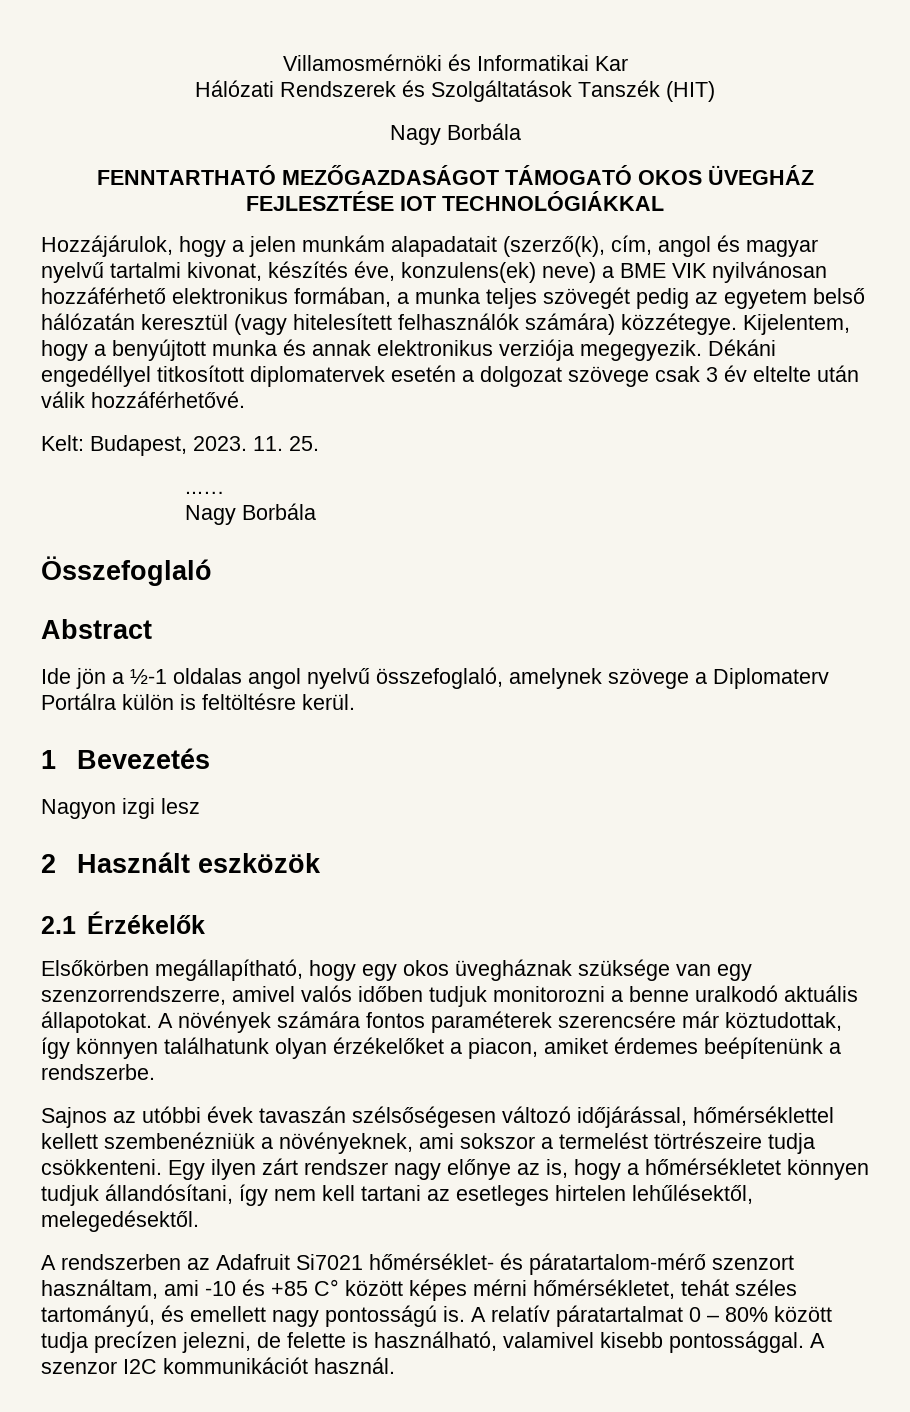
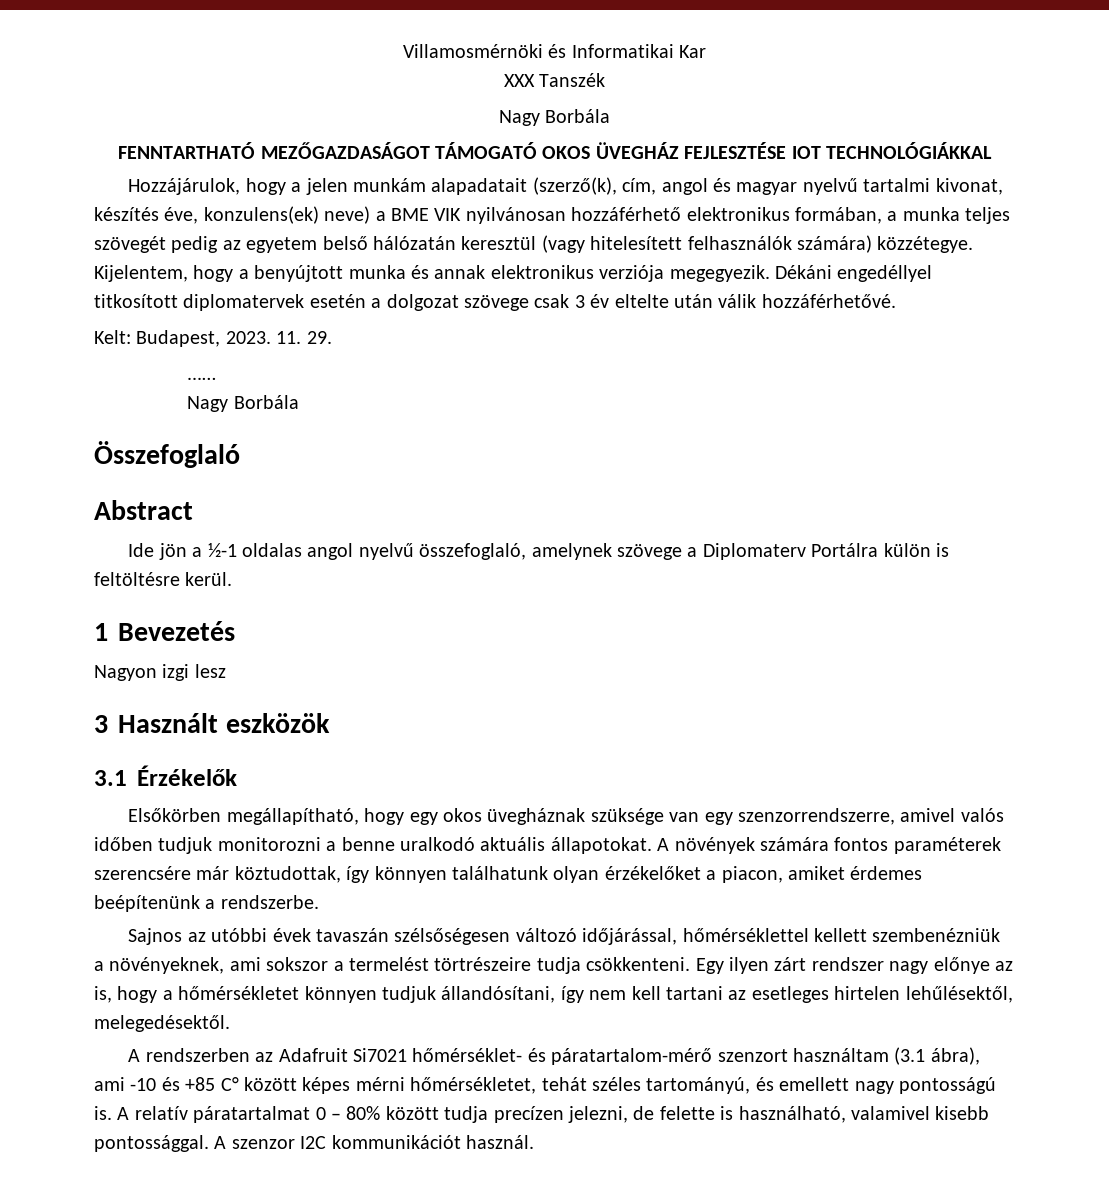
- Hálózati Rendszerek és Szolgáltatások Tanszék (HIT)
+ XXX Tanszék
- 11. 25.
+ 11. 29.
- 2 Használt eszközök
+ 3 Használt eszközök
- 2.1 Érzékelők
+ 3.1 Érzékelők
- A rendszerben az Adafruit Si7021 hőmérséklet- és páratartalom-mérő szenzort használtam, ami -10 és +85 C° között képes mérni hőmérsékletet, tehát széles tartományú, és emellett nagy pontosságú is.
+ A rendszerben az Adafruit Si7021 hőmérséklet- és páratartalom-mérő szenzort használtam (3.1 ábra), ami -10 és +85 C° között képes mérni hőmérsékletet, tehát széles tartományú, és emellett nagy pontosságú is.

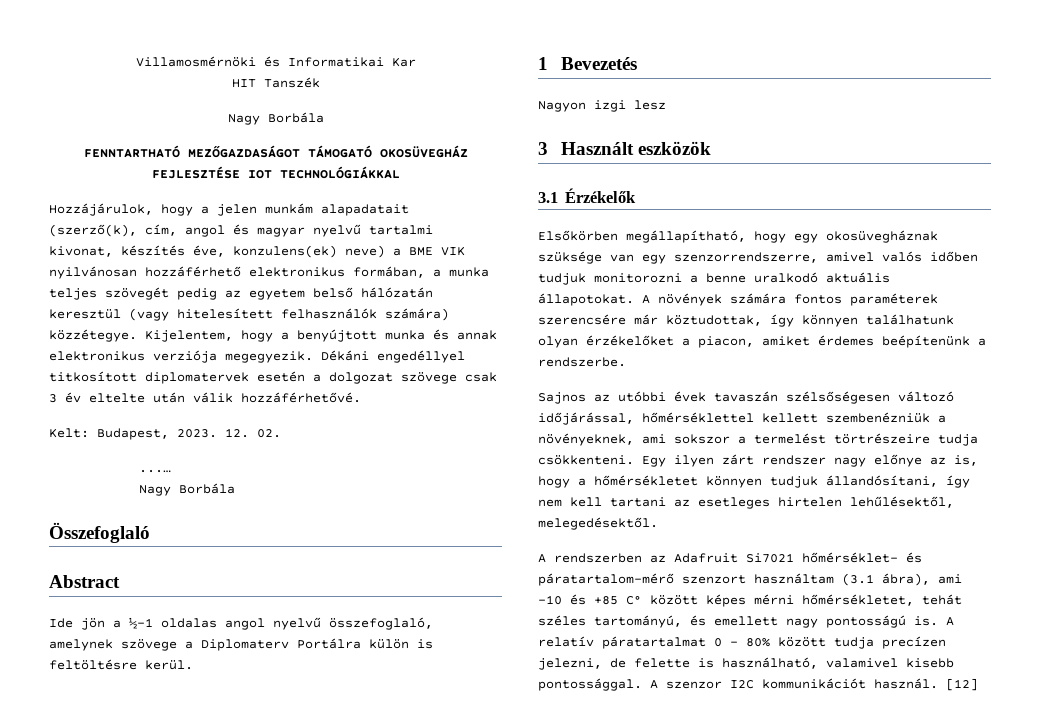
- XXX Tanszék
+ HIT Tanszék
- FENNTARTHATÓ MEZŐGAZDASÁGOT TÁMOGATÓ OKOS ÜVEGHÁZ FEJLESZTÉSE IOT TECHNOLÓGIÁKKAL
+ FENNTARTHATÓ MEZŐGAZDASÁGOT TÁMOGATÓ OKOSÜVEGHÁZ FEJLESZTÉSE IOT TECHNOLÓGIÁKKAL
- 11. 29.
+ 12. 02.
- Elsőkörben megállapítható, hogy egy okos üvegháznak szüksége van egy szenzorrendszerre, amivel valós időben tudjuk monitorozni a benne uralkodó aktuális állapotokat.
+ Elsőkörben megállapítható, hogy egy okosüvegháznak szüksége van egy szenzorrendszerre, amivel valós időben tudjuk monitorozni a benne uralkodó aktuális állapotokat.
+ [12]

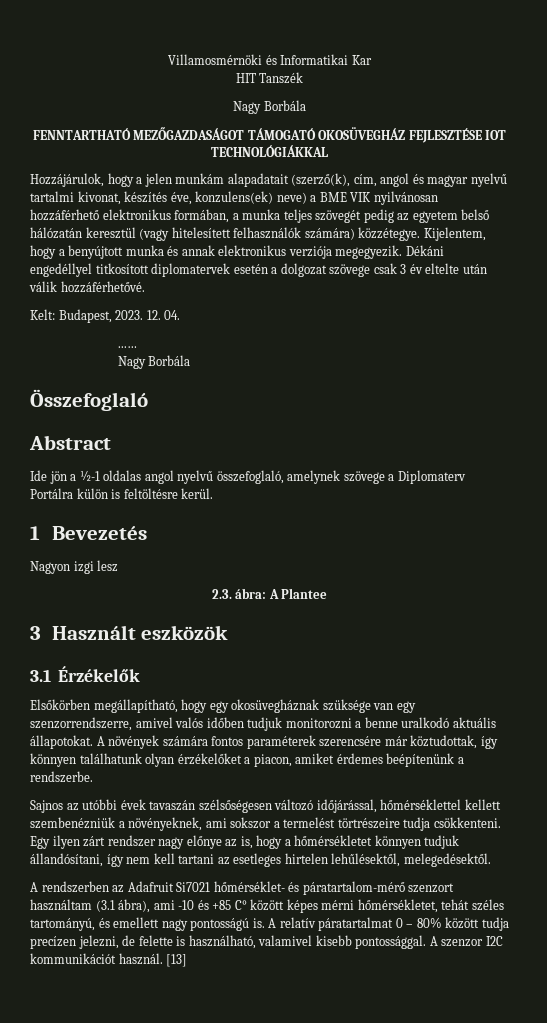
- 12. 02.
+ 12. 04.
+ 2.3. ábra: A Plantee
- [12]
+ [13]

